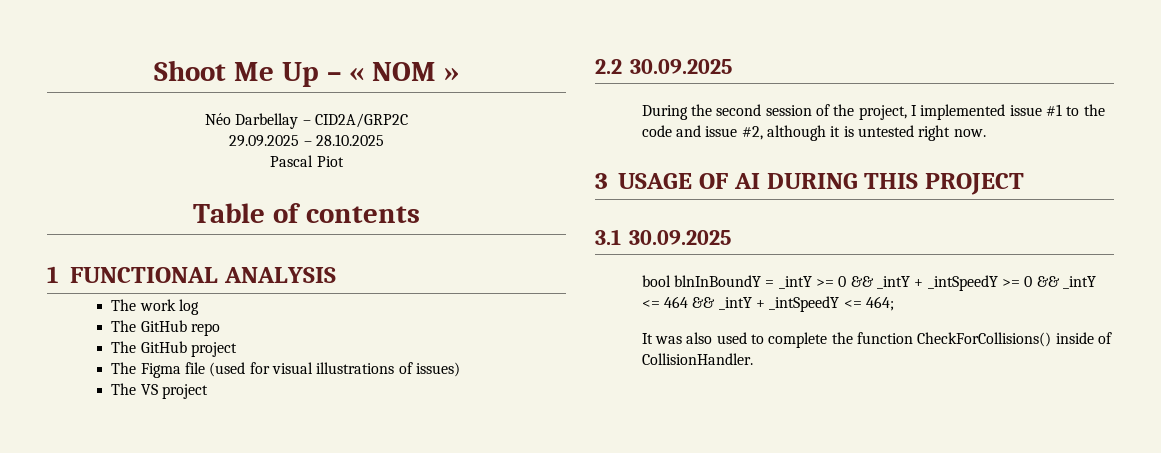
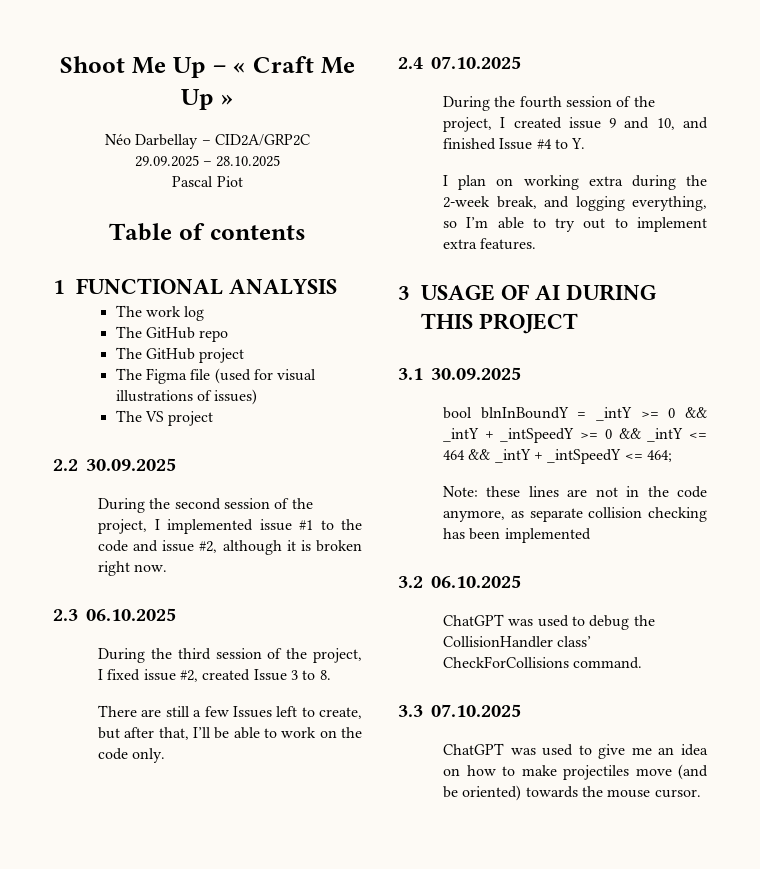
- Shoot Me Up – « NOM »
+ Shoot Me Up – « Craft Me Up »
- During the second session of the project, I implemented issue #1 to the code and issue #2, although it is untested right now.
+ During the second session of the project, I implemented issue #1 to the code and issue #2, although it is broken right now.
+ 2.3 06.10.2025
+ During the third session of the project, I fixed issue #2, created Issue 3 to 8.
+ There are still a few Issues left to create, but after that, I’ll be able to work on the code only.
+ 2.4 07.10.2025
+ During the fourth session of the project, I created issue 9 and 10, and finished Issue #4 to Y.
+ I plan on working extra during the 2-week break, and logging everything, so I’m able to try out to implement extra features.
- It was also used to complete the function CheckForCollisions() inside of CollisionHandler.
+ Note: these lines are not in the code anymore, as separate collision checking has been implemented
+ 3.2 06.10.2025
+ ChatGPT was used to debug the CollisionHandler class’ CheckForCollisions command.
+ 3.3 07.10.2025
+ ChatGPT was used to give me an idea on how to make projectiles move (and be oriented) towards the mouse cursor.

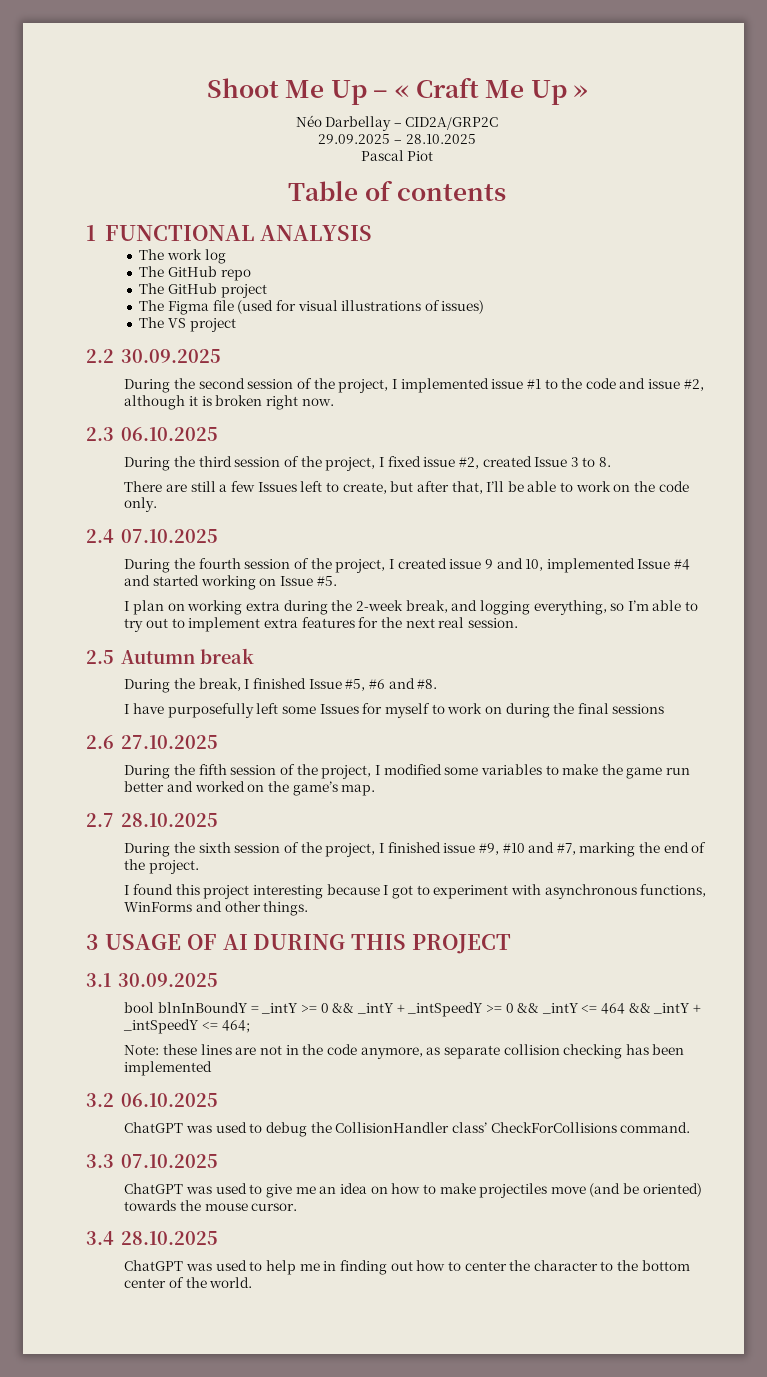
- During the fourth session of the project, I created issue 9 and 10, and finished Issue #4 to Y.
+ During the fourth session of the project, I created issue 9 and 10, implemented Issue #4 and started working on Issue #5.
- I plan on working extra during the 2-week break, and logging everything, so I’m able to try out to implement extra features.
+ I plan on working extra during the 2-week break, and logging everything, so I’m able to try out to implement extra features for the next real session.
+ 2.5 Autumn break
+ During the break, I finished Issue #5, #6 and #8.
+ I have purposefully left some Issues for myself to work on during the final sessions
+ 2.6 27.10.2025
+ During the fifth session of the project, I modified some variables to make the game run better and worked on the game’s map.
+ 2.7 28.10.2025
+ During the sixth session of the project, I finished issue #9, #10 and #7, marking the end of the project.
+ I found this project interesting because I got to experiment with asynchronous functions, WinForms and other things.
+ 3.4 28.10.2025
+ ChatGPT was used to help me in finding out how to center the character to the bottom center of the world.

